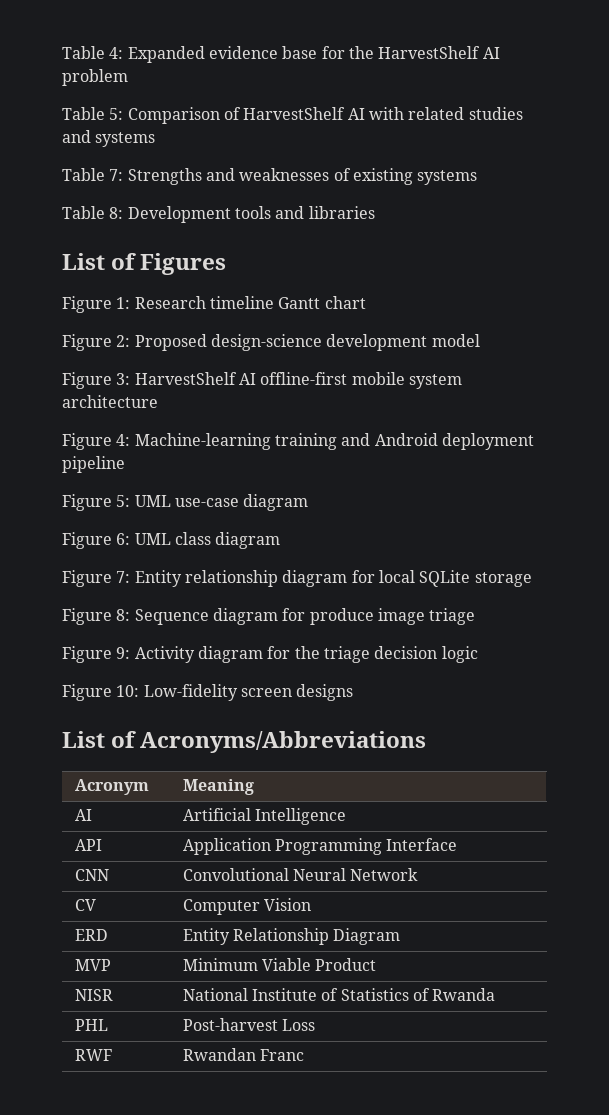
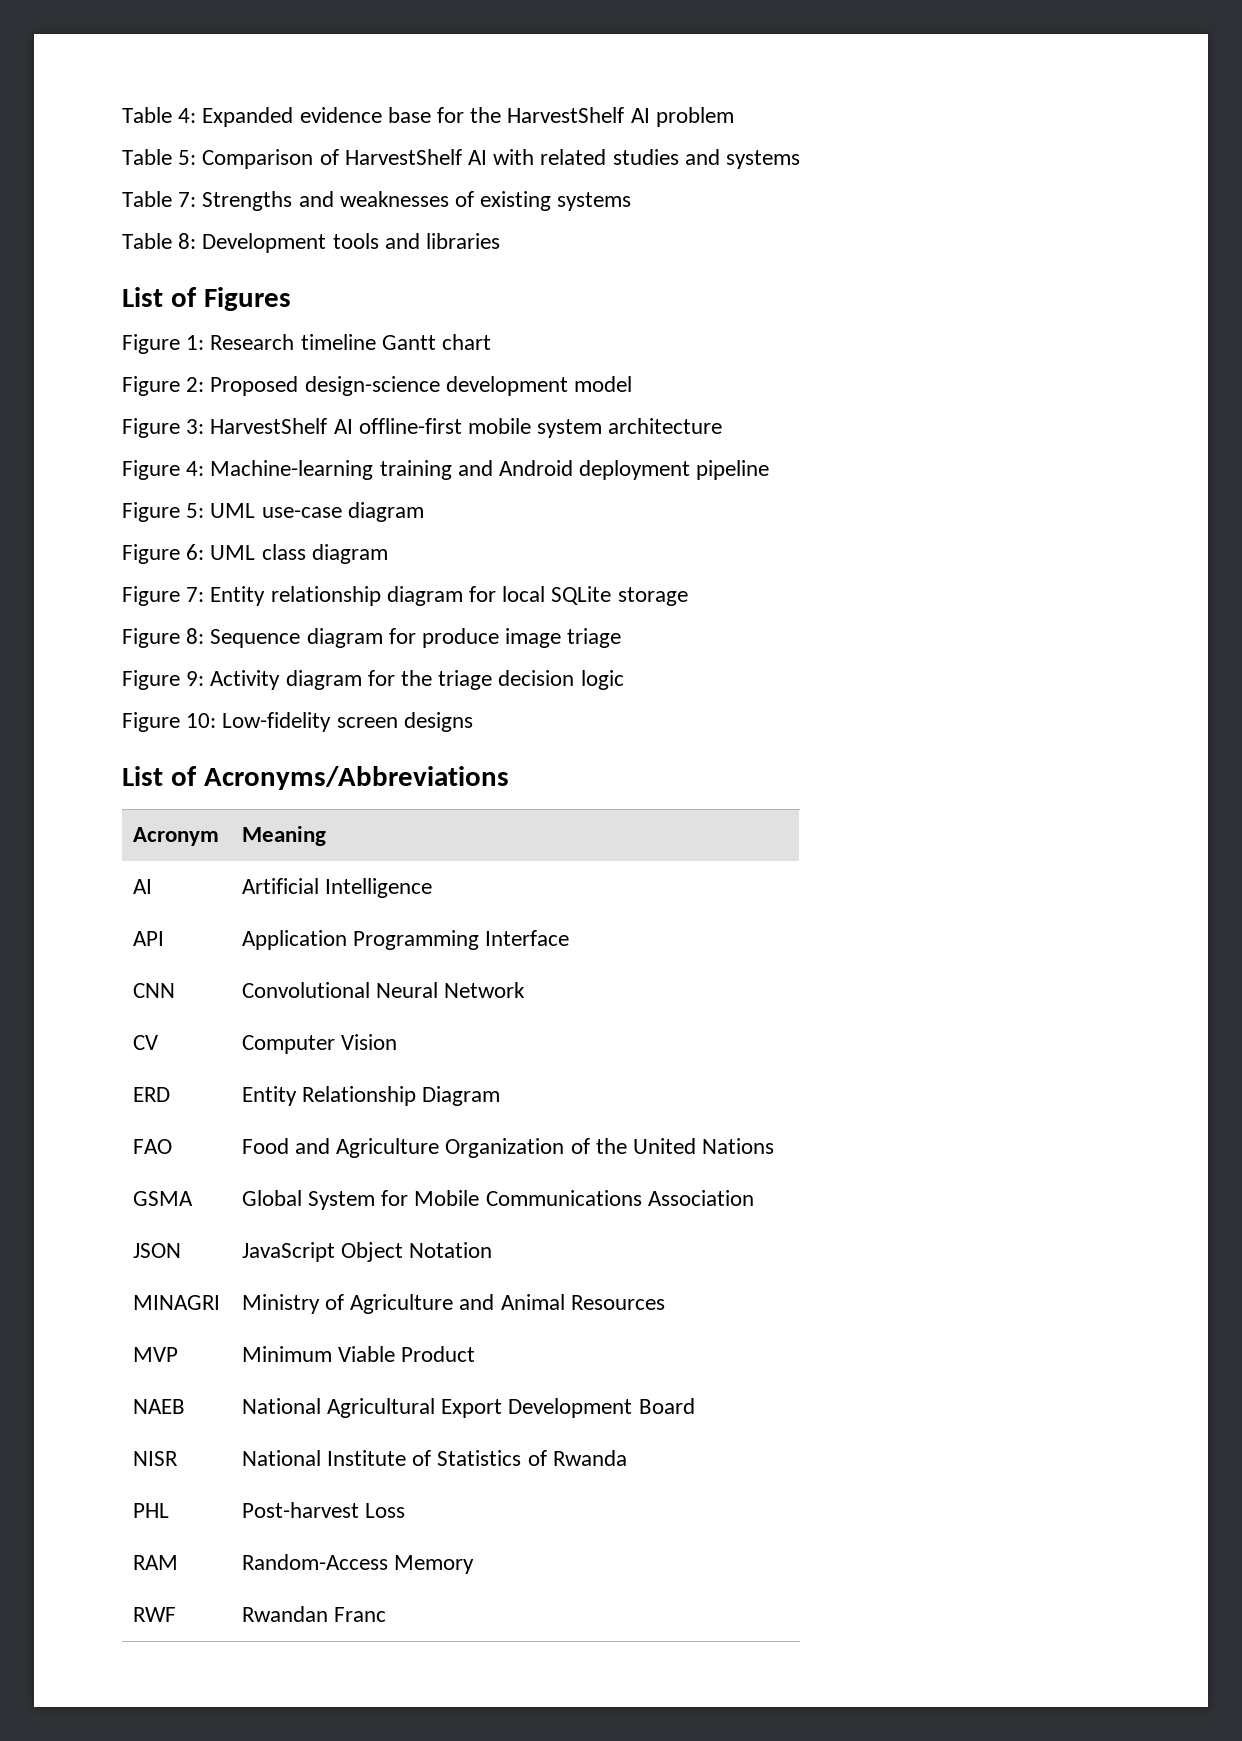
+ FAO | Food and Agriculture Organization of the United Nations
+ GSMA | Global System for Mobile Communications Association
+ JSON | JavaScript Object Notation
+ MINAGRI | Ministry of Agriculture and Animal Resources
  MVP | Minimum Viable Product
+ NAEB | National Agricultural Export Development Board
+ RAM | Random-Access Memory

